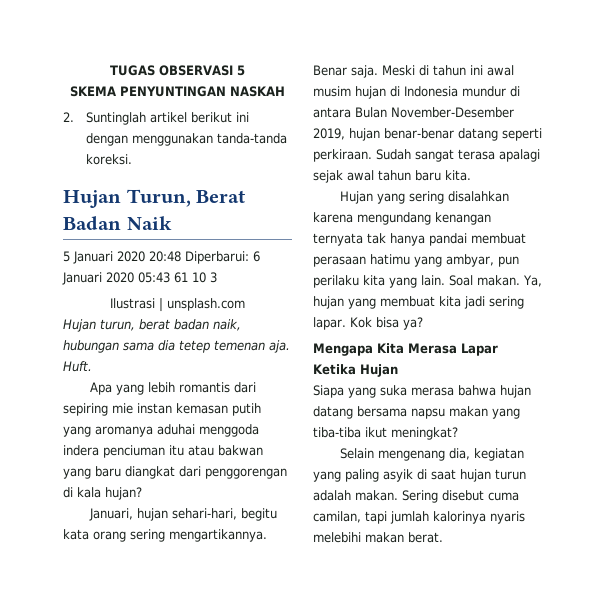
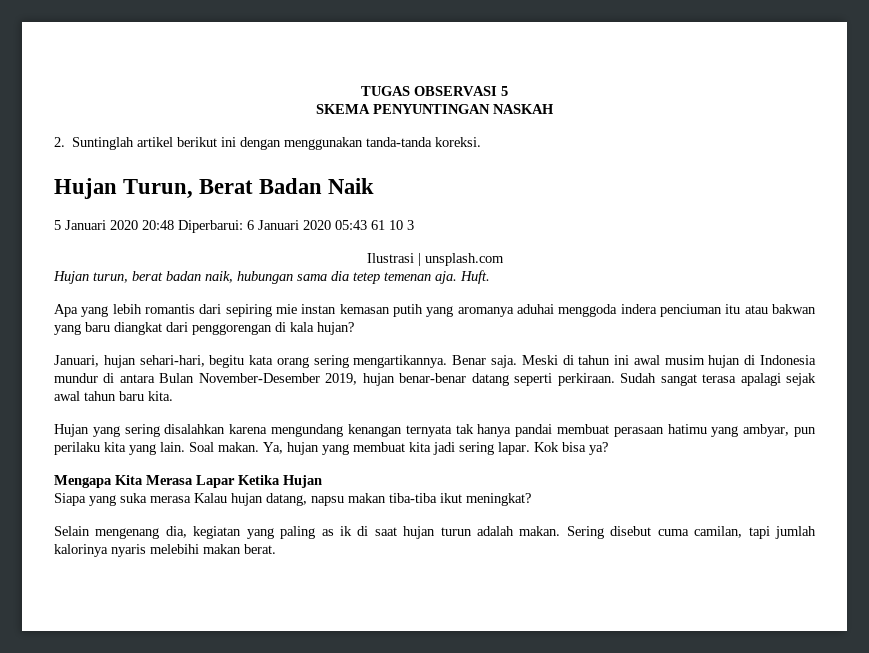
- Siapa yang suka merasa bahwa hujan datang bersama napsu makan yang tiba-tiba ikut meningkat?
+ Siapa yang suka merasa Kalau hujan datang, napsu makan tiba-tiba ikut meningkat?
- Selain mengenang dia, kegiatan yang paling asyik di saat hujan turun adalah makan.
+ Selain mengenang dia, kegiatan yang paling as ik di saat hujan turun adalah makan.

